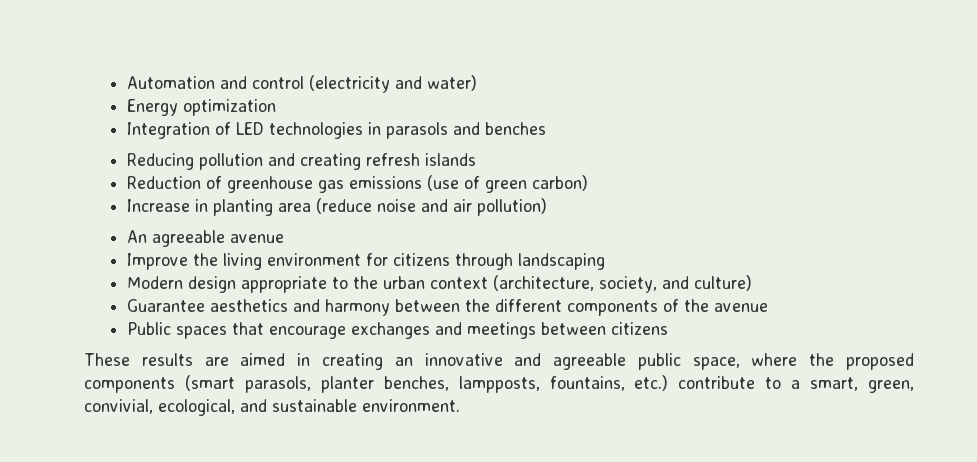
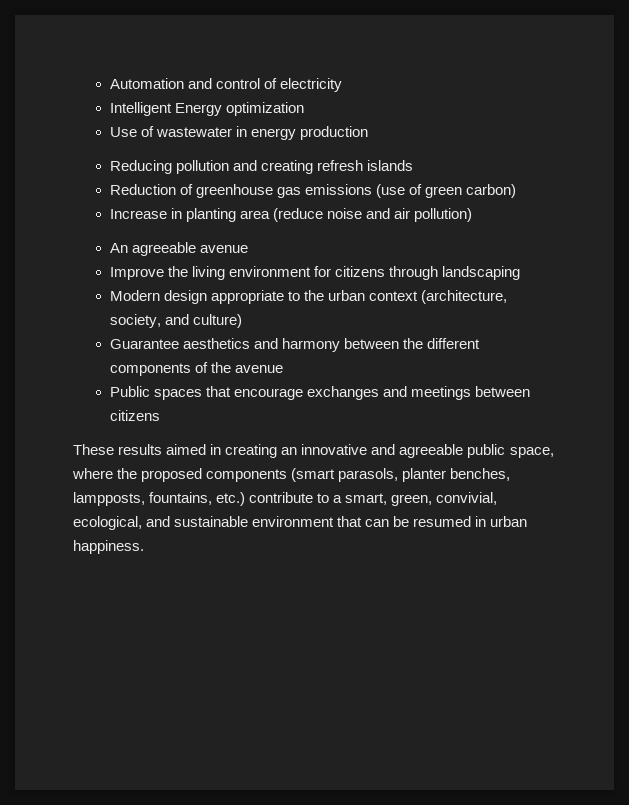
- Automation and control (electricity and water)
- Energy optimization
+ Automation and control of electricity
+ Intelligent Energy optimization
- Integration of LED technologies in parasols and benches
+ Use of wastewater in energy production
- These results are aimed in creating an innovative and agreeable public space, where the proposed components (smart parasols, planter benches, lampposts, fountains, etc.) contribute to a smart, green, convivial, ecological, and sustainable environment.
+ These results aimed in creating an innovative and agreeable public space, where the proposed components (smart parasols, planter benches, lampposts, fountains, etc.) contribute to a smart, green, convivial, ecological, and sustainable environment that can be resumed in urban happiness.

